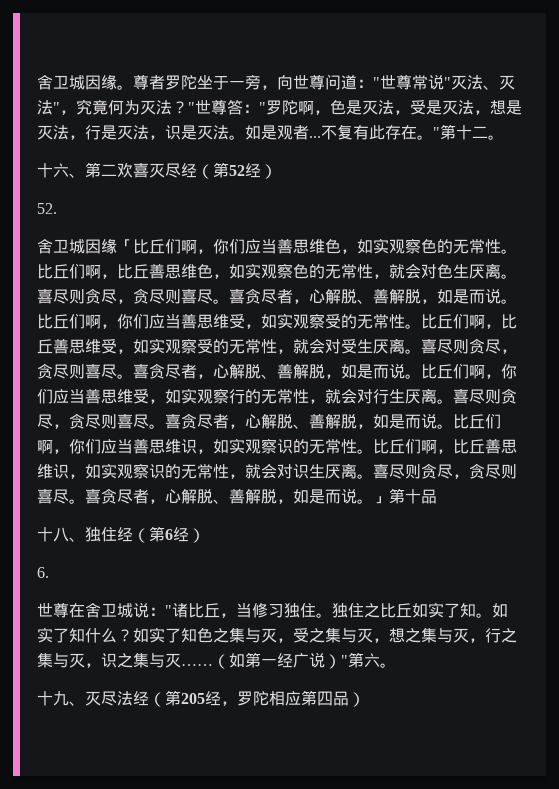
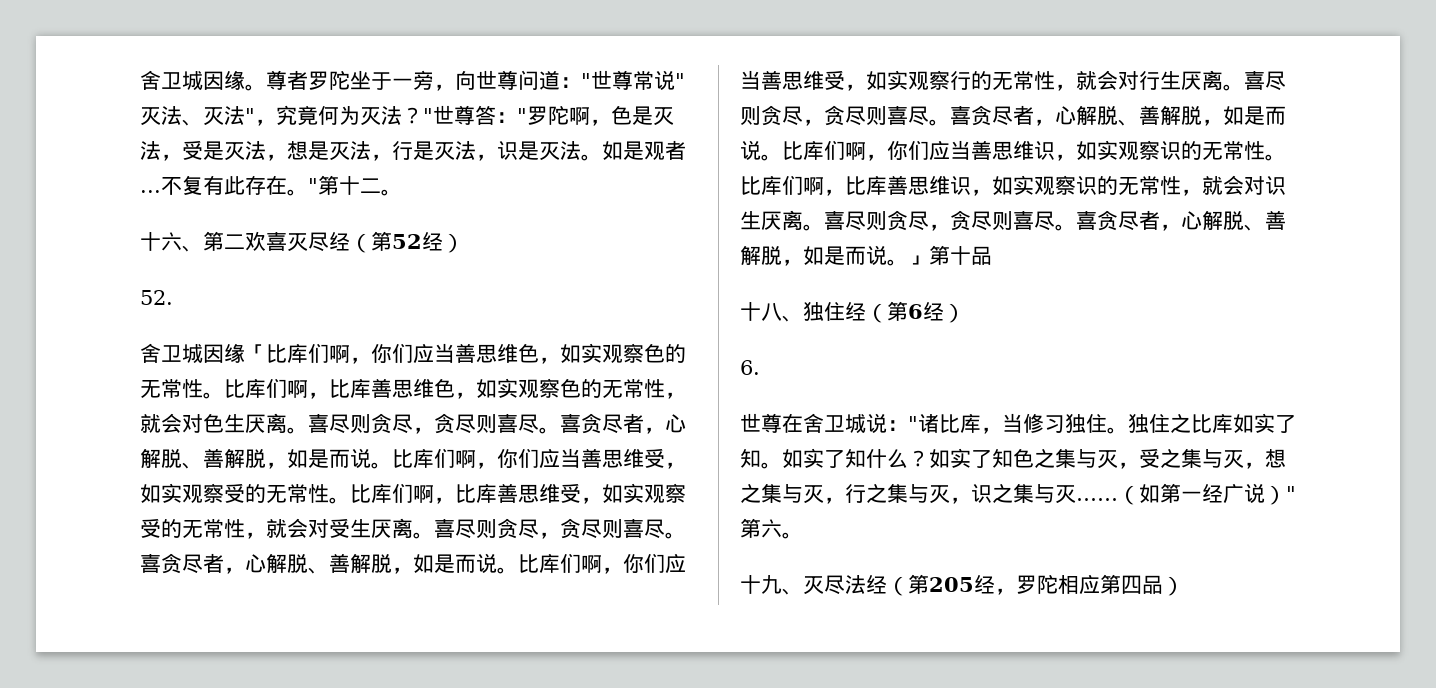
- 舍卫城因缘「比丘们啊，你们应当善思维色，如实观察色的无常性。
+ 舍卫城因缘「比库们啊，你们应当善思维色，如实观察色的无常性。
- 比丘们啊，比丘善思维色，如实观察色的无常性，就会对色生厌离。
+ 比库们啊，比库善思维色，如实观察色的无常性，就会对色生厌离。
- 比丘们啊，你们应当善思维受，如实观察受的无常性。
+ 比库们啊，你们应当善思维受，如实观察受的无常性。
- 比丘们啊，比丘善思维受，如实观察受的无常性，就会对受生厌离。
+ 比库们啊，比库善思维受，如实观察受的无常性，就会对受生厌离。
- 比丘们啊，你们应当善思维受，如实观察行的无常性，就会对行生厌离。
+ 比库们啊，你们应当善思维受，如实观察行的无常性，就会对行生厌离。
- 比丘们啊，你们应当善思维识，如实观察识的无常性。
+ 比库们啊，你们应当善思维识，如实观察识的无常性。
- 比丘们啊，比丘善思维识，如实观察识的无常性，就会对识生厌离。
+ 比库们啊，比库善思维识，如实观察识的无常性，就会对识生厌离。
- 世尊在舍卫城说："诸比丘，当修习独住。
+ 世尊在舍卫城说："诸比库，当修习独住。
- 独住之比丘如实了知。
+ 独住之比库如实了知。

